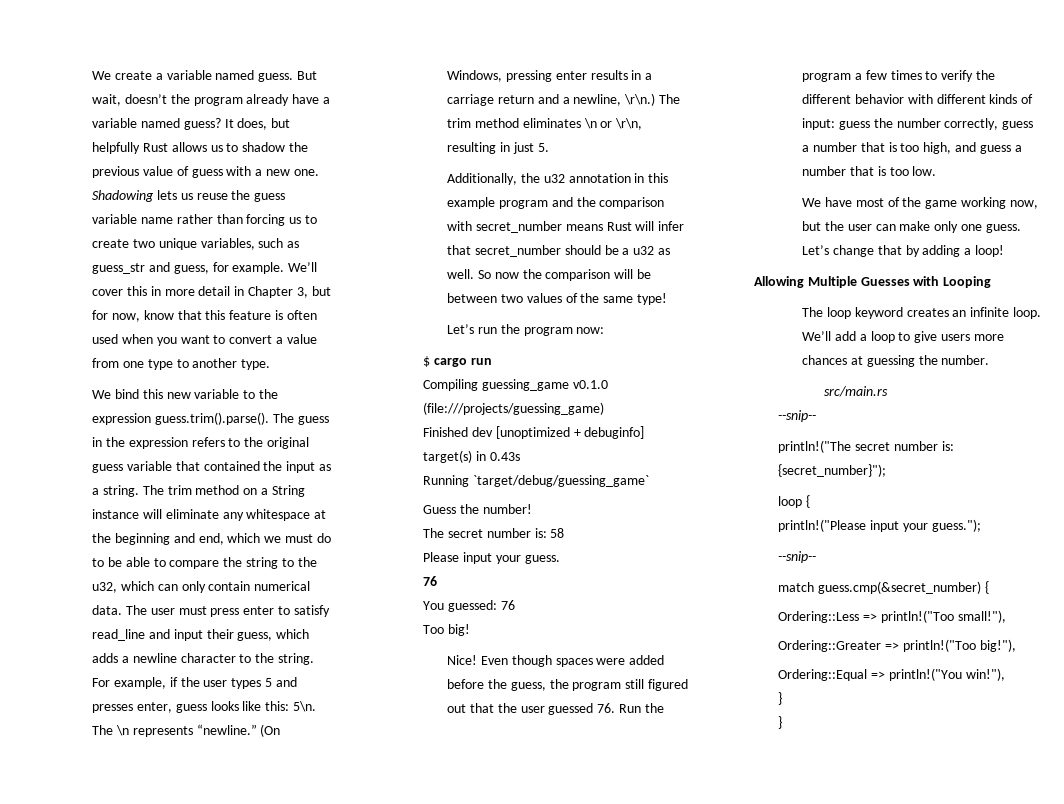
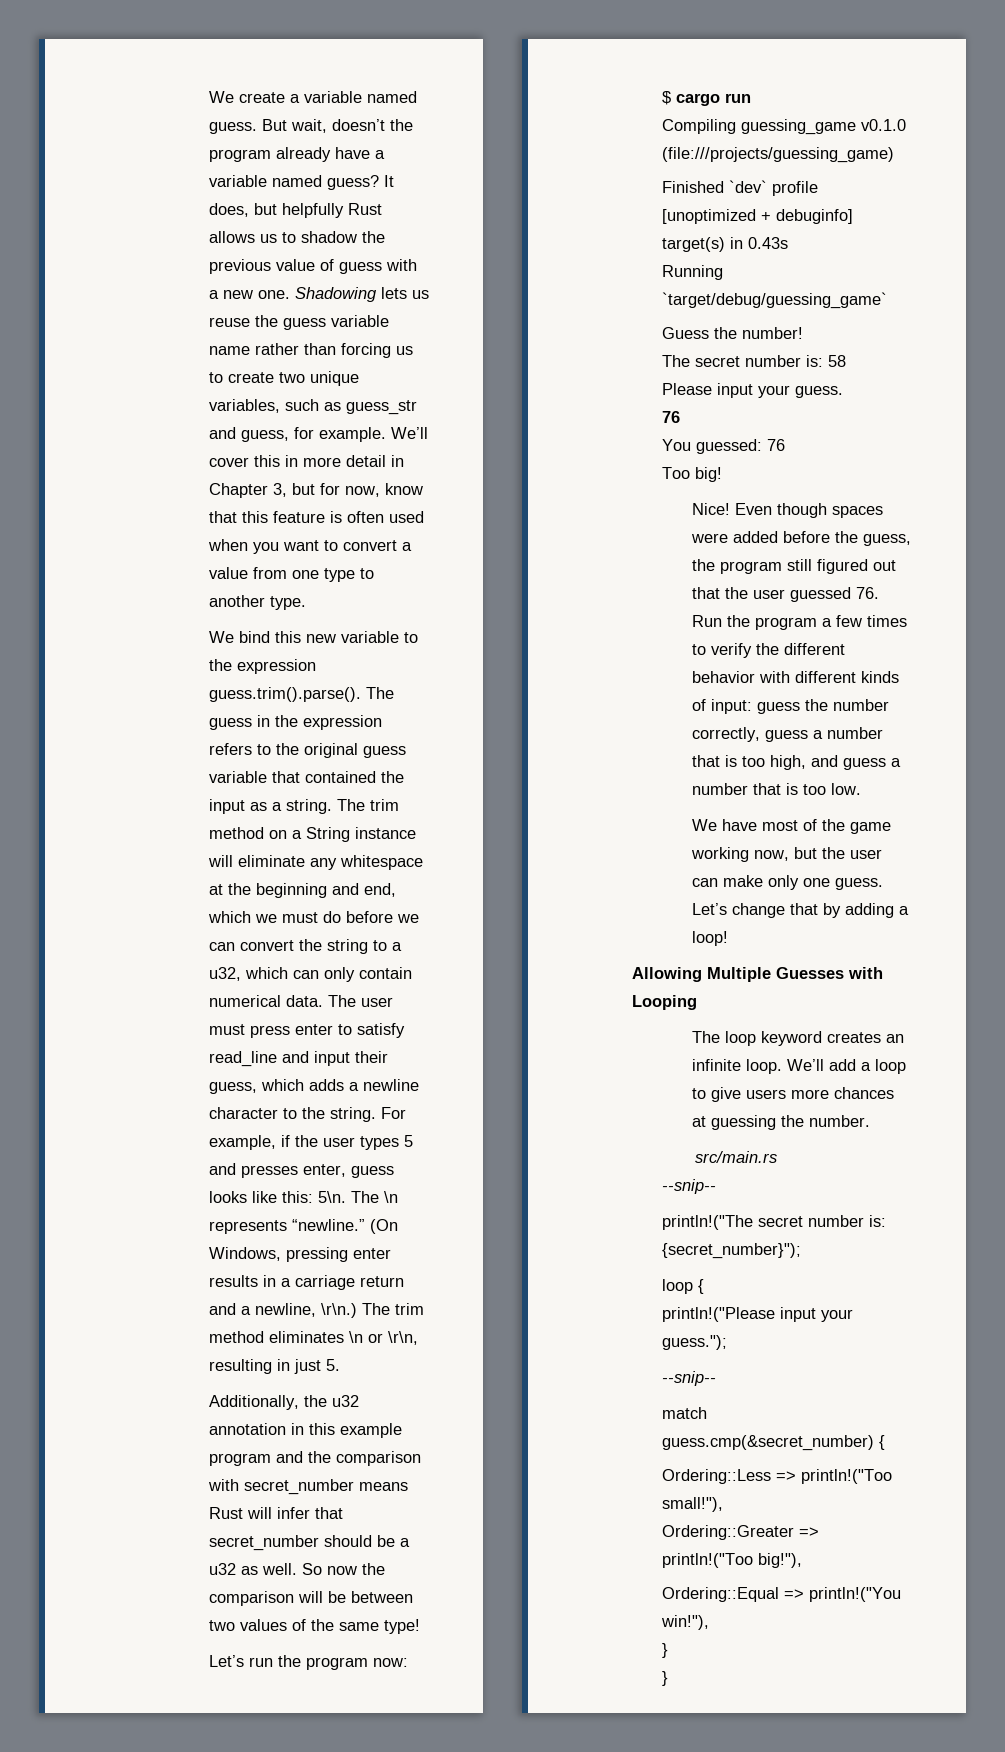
- The trim method on a String instance will eliminate any whitespace at the beginning and end, which we must do to be able to compare the string to the u32, which can only contain numerical data.
+ The trim method on a String instance will eliminate any whitespace at the beginning and end, which we must do before we can convert the string to a u32, which can only contain numerical data.
- Finished dev [unoptimized + debuginfo] target(s) in 0.43s
+ Finished `dev` profile [unoptimized + debuginfo] target(s) in 0.43s

